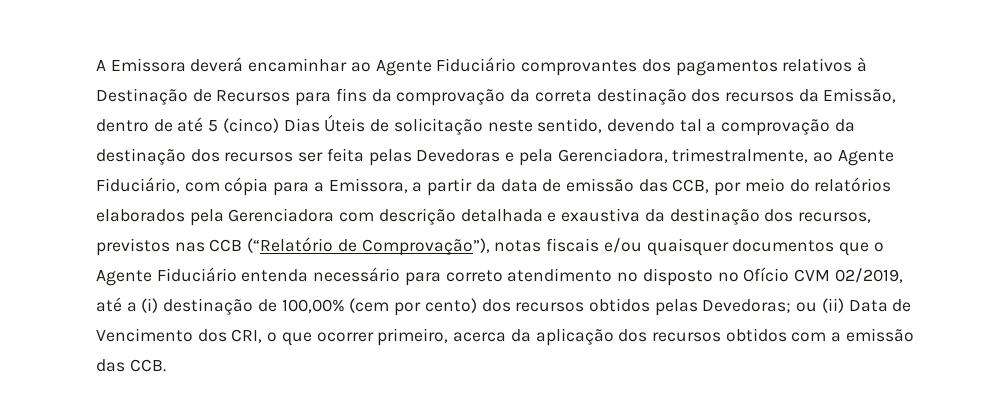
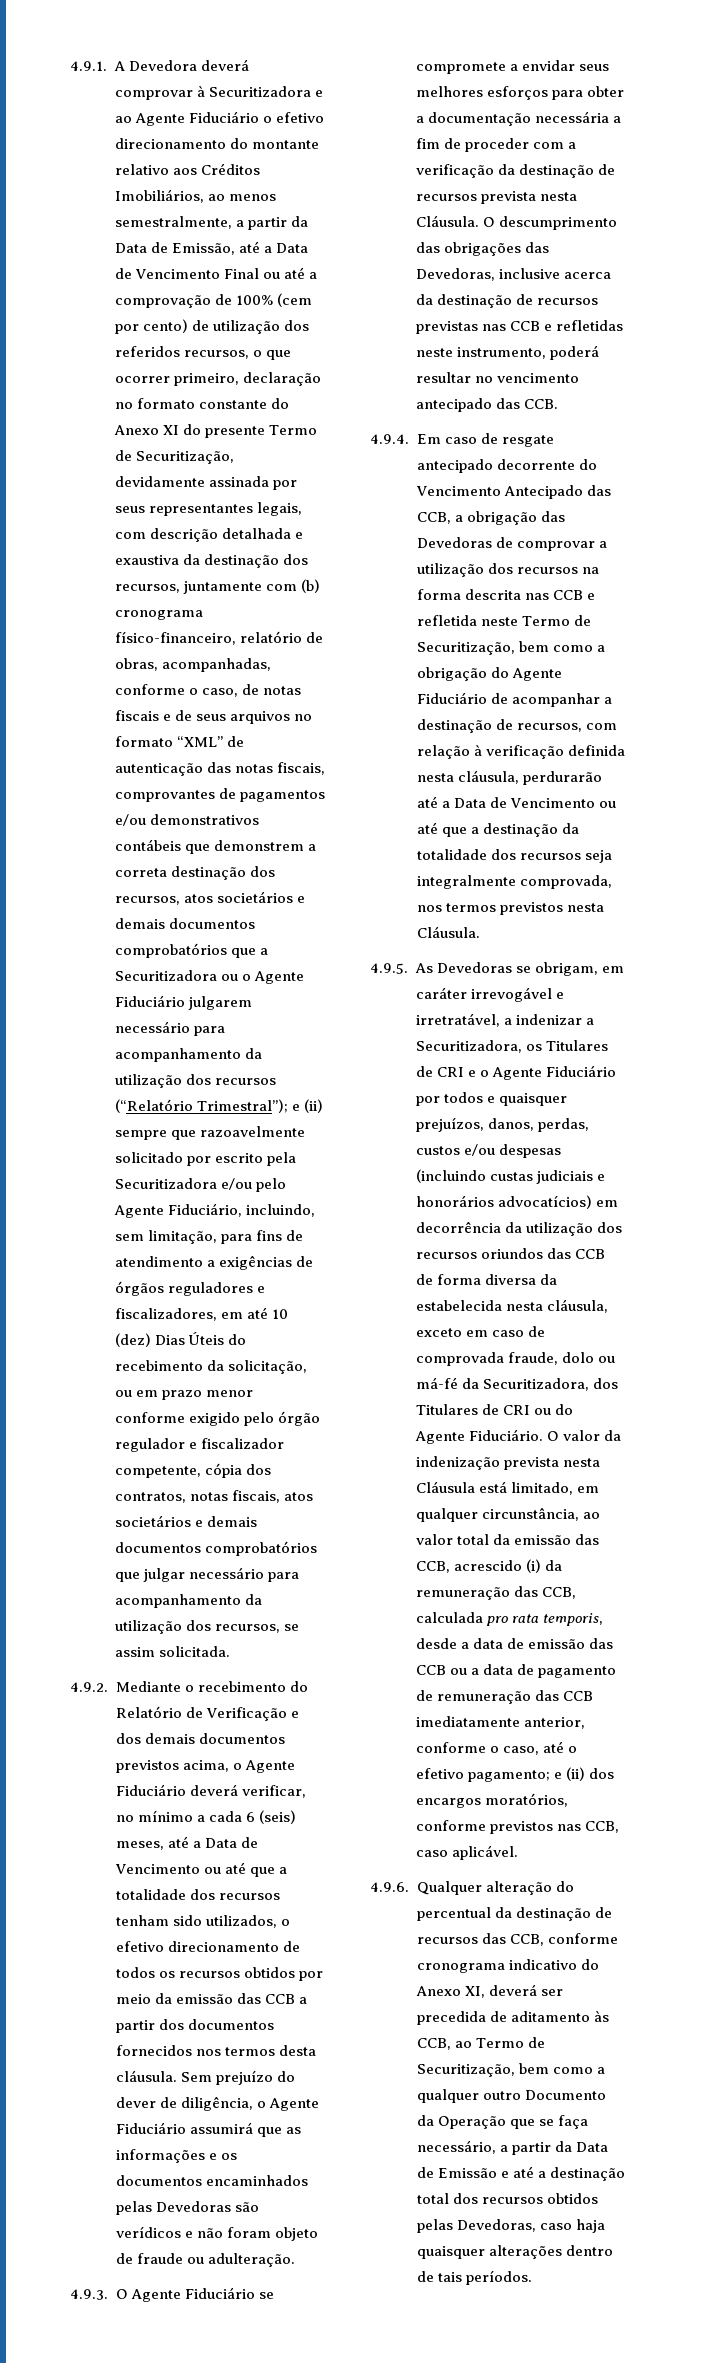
- A Emissora deverá encaminhar ao Agente Fiduciário comprovantes dos pagamentos relativos à Destinação de Recursos para fins da comprovação da correta destinação dos recursos da Emissão, dentro de até 5 (cinco) Dias Úteis de solicitação neste sentido, devendo tal a comprovação da destinação dos recursos ser feita pelas Devedoras e pela Gerenciadora, trimestralmente, ao Agente Fiduciário, com cópia para a Emissora, a partir da data de emissão das CCB, por meio do relatórios elaborados pela Gerenciadora com descrição detalhada e exaustiva da destinação dos recursos, previstos nas CCB (“Relatório de Comprovação”), notas fiscais e/ou quaisquer documentos que o Agente Fiduciário entenda necessário para correto atendimento no disposto no Ofício CVM 02/2019, até a (i) destinação de 100,00% (cem por cento) dos recursos obtidos pelas Devedoras; ou (ii) Data de Vencimento dos CRI, o que ocorrer primeiro, acerca da aplicação dos recursos obtidos com a emissão das CCB.
+ 4.9.1. A Devedora deverá comprovar à Securitizadora e ao Agente Fiduciário o efetivo direcionamento do montante relativo aos Créditos Imobiliários, ao menos semestralmente, a partir da Data de Emissão, até a Data de Vencimento Final ou até a comprovação de 100% (cem por cento) de utilização dos referidos recursos, o que ocorrer primeiro, declaração no formato constante do Anexo XI do presente Termo de Securitização, devidamente assinada por seus representantes legais, com descrição detalhada e exaustiva da destinação dos recursos, juntamente com (b) cronograma físico-financeiro, relatório de obras, acompanhadas, conforme o caso, de notas fiscais e de seus arquivos no formato “XML” de autenticação das notas fiscais, comprovantes de pagamentos e/ou demonstrativos contábeis que demonstrem a correta destinação dos recursos, atos societários e demais documentos comprobatórios que a Securitizadora ou o Agente Fiduciário julgarem necessário para acompanhamento da utilização dos recursos (“Relatório Trimestral”); e (ii) sempre que razoavelmente solicitado por escrito pela Securitizadora e/ou pelo Agente Fiduciário, incluindo, sem limitação, para fins de atendimento a exigências de órgãos reguladores e fiscalizadores, em até 10 (dez) Dias Úteis do recebimento da solicitação, ou em prazo menor conforme exigido pelo órgão regulador e fiscalizador competente, cópia dos contratos, notas fiscais, atos societários e demais documentos comprobatórios que julgar necessário para acompanhamento da utilização dos recursos, se assim solicitada.
+ 4.9.2. Mediante o recebimento do Relatório de Verificação e dos demais documentos previstos acima, o Agente Fiduciário deverá verificar, no mínimo a cada 6 (seis) meses, até a Data de Vencimento ou até que a totalidade dos recursos tenham sido utilizados, o efetivo direcionamento de todos os recursos obtidos por meio da emissão das CCB a partir dos documentos fornecidos nos termos desta cláusula. Sem prejuízo do dever de diligência, o Agente Fiduciário assumirá que as informações e os documentos encaminhados pelas Devedoras são verídicos e não foram objeto de fraude ou adulteração.
+ 4.9.3. O Agente Fiduciário se compromete a envidar seus melhores esforços para obter a documentação necessária a fim de proceder com a verificação da destinação de recursos prevista nesta Cláusula. O descumprimento das obrigações das Devedoras, inclusive acerca da destinação de recursos previstas nas CCB e refletidas neste instrumento, poderá resultar no vencimento antecipado das CCB.
+ 4.9.4. Em caso de resgate antecipado decorrente do Vencimento Antecipado das CCB, a obrigação das Devedoras de comprovar a utilização dos recursos na forma descrita nas CCB e refletida neste Termo de Securitização, bem como a obrigação do Agente Fiduciário de acompanhar a destinação de recursos, com relação à verificação definida nesta cláusula, perdurarão até a Data de Vencimento ou até que a destinação da totalidade dos recursos seja integralmente comprovada, nos termos previstos nesta Cláusula.
+ 4.9.5. As Devedoras se obrigam, em caráter irrevogável e irretratável, a indenizar a Securitizadora, os Titulares de CRI e o Agente Fiduciário por todos e quaisquer prejuízos, danos, perdas, custos e/ou despesas (incluindo custas judiciais e honorários advocatícios) em decorrência da utilização dos recursos oriundos das CCB de forma diversa da estabelecida nesta cláusula, exceto em caso de comprovada fraude, dolo ou má-fé da Securitizadora, dos Titulares de CRI ou do Agente Fiduciário. O valor da indenização prevista nesta Cláusula está limitado, em qualquer circunstância, ao valor total da emissão das CCB, acrescido (i) da remuneração das CCB, calculada pro rata temporis, desde a data de emissão das CCB ou a data de pagamento de remuneração das CCB imediatamente anterior, conforme o caso, até o efetivo pagamento; e (ii) dos encargos moratórios, conforme previstos nas CCB, caso aplicável.
+ 4.9.6. Qualquer alteração do percentual da destinação de recursos das CCB, conforme cronograma indicativo do Anexo XI, deverá ser precedida de aditamento às CCB, ao Termo de Securitização, bem como a qualquer outro Documento da Operação que se faça necessário, a partir da Data de Emissão e até a destinação total dos recursos obtidos pelas Devedoras, caso haja quaisquer alterações dentro de tais períodos.

